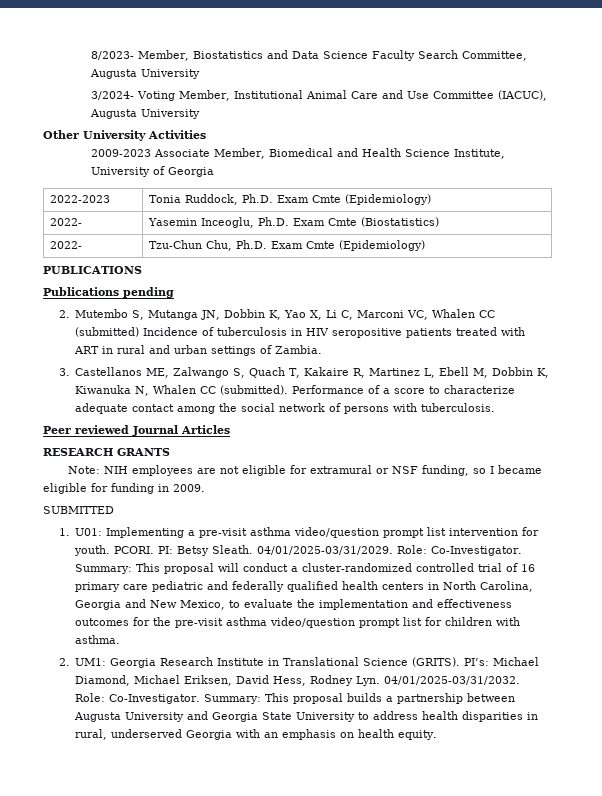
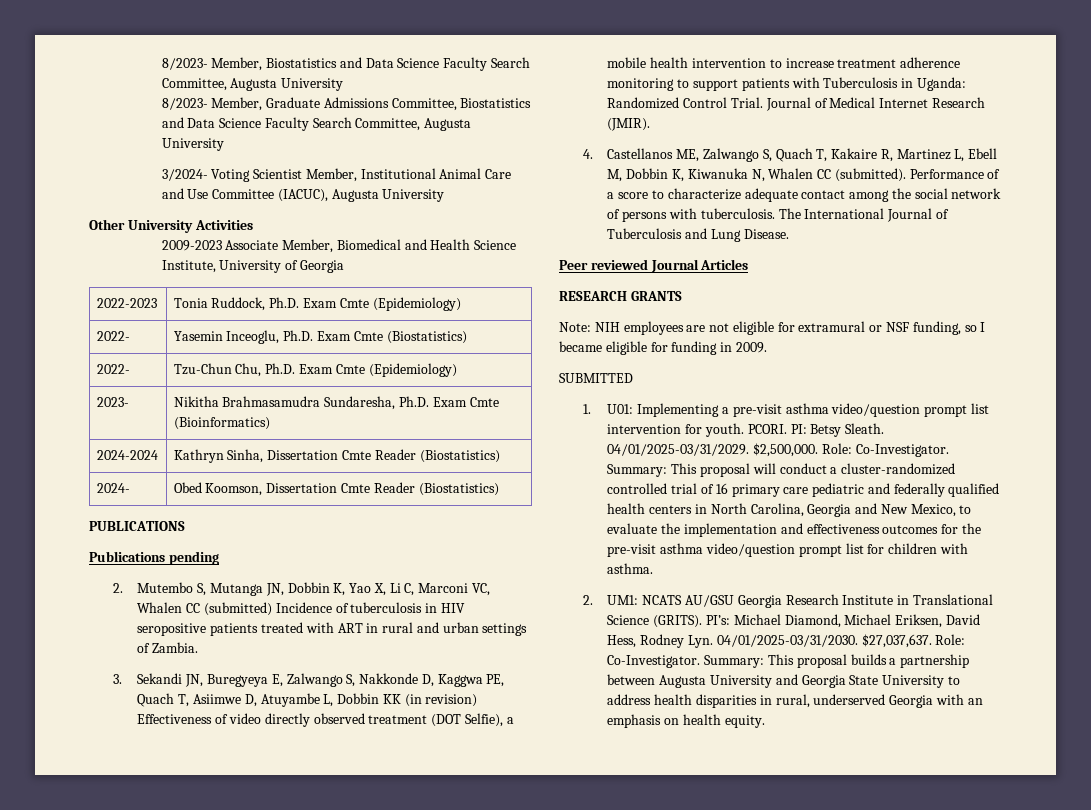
+ 8/2023- Member, Graduate Admissions Committee, Biostatistics and Data Science Faculty Search Committee, Augusta University
- 3/2024- Voting Member, Institutional Animal Care and Use Committee (IACUC), Augusta University
+ 3/2024- Voting Scientist Member, Institutional Animal Care and Use Committee (IACUC), Augusta University
+ 2023- | Nikitha Brahmasamudra Sundaresha, Ph.D. Exam Cmte (Bioinformatics)
+ 2024-2024 | Kathryn Sinha, Dissertation Cmte Reader (Biostatistics)
+ 2024- | Obed Koomson, Dissertation Cmte Reader (Biostatistics)
- 3. Castellanos ME, Zalwango S, Quach T, Kakaire R, Martinez L, Ebell M, Dobbin K, Kiwanuka N, Whalen CC (submitted).
+ 3. Sekandi JN, Buregyeya E, Zalwango S, Nakkonde D, Kaggwa PE, Quach T, Asiimwe D, Atuyambe L, Dobbin KK (in revision) Effectiveness of video directly observed treatment (DOT Selfie), a mobile health intervention to increase treatment adherence monitoring to support patients with Tuberculosis in Uganda: Randomized Control Trial. Journal of Medical Internet Research (JMIR).
+ 4. Castellanos ME, Zalwango S, Quach T, Kakaire R, Martinez L, Ebell M, Dobbin K, Kiwanuka N, Whalen CC (submitted).
+ The International Journal of Tuberculosis and Lung Disease.
+ $2,500,000.
- 2. UM1: Georgia Research Institute in Translational Science (GRITS).
+ 2. UM1: NCATS AU/GSU Georgia Research Institute in Translational Science (GRITS).
- PI’s: Michael Diamond, Michael Eriksen, David Hess, Rodney Lyn. 04/01/2025-03/31/2032.
+ PI’s: Michael Diamond, Michael Eriksen, David Hess, Rodney Lyn. 04/01/2025-03/31/2030. $27,037,637.

